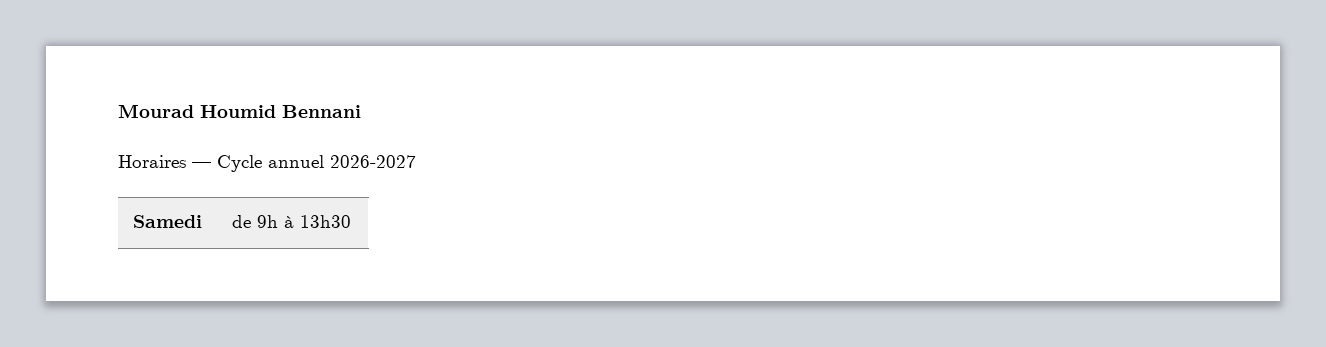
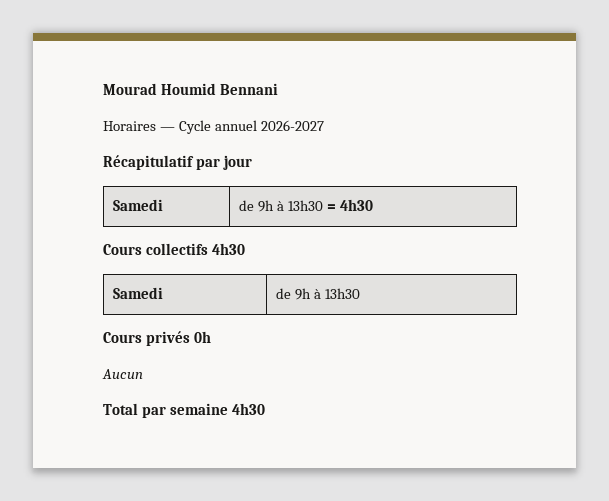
+ Récapitulatif par jour
+ Samedi | de 9h à 13h30 = 4h30
+ Cours collectifs 4h30
  Samedi | de 9h à 13h30
+ Cours privés 0h
+ Aucun
+ Total par semaine 4h30

